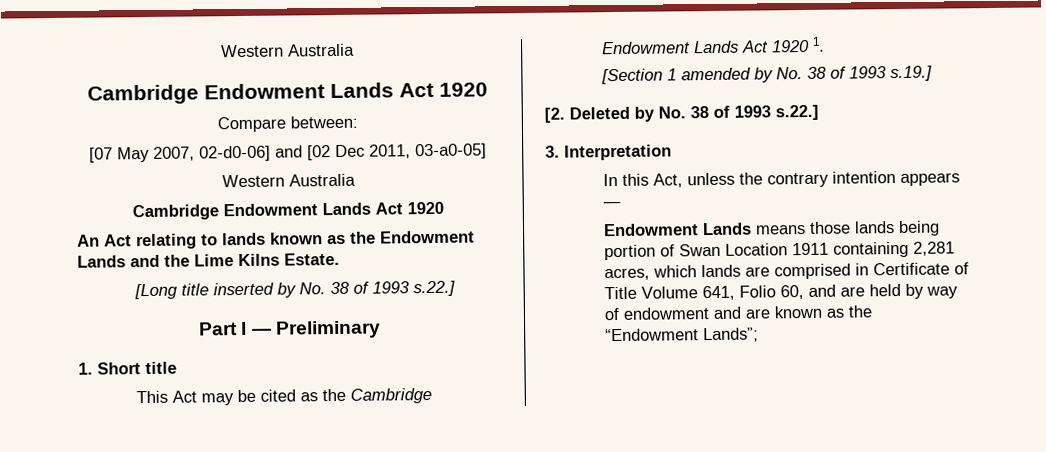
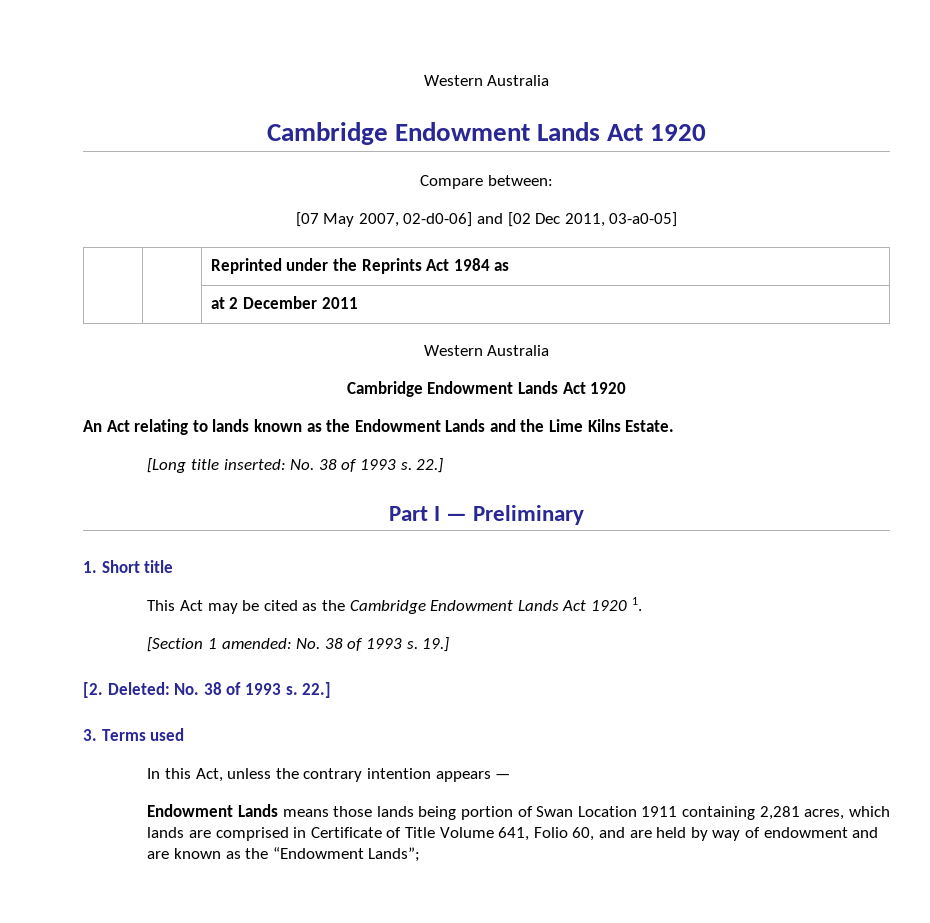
+ | | Reprinted under the Reprints Act 1984 as
+ | | at 2 December 2011
- [Long title inserted by No. 38 of 1993 s.22.]
+ [Long title inserted: No. 38 of 1993 s. 22.]
- [Section 1 amended by No. 38 of 1993 s.19.]
+ [Section 1 amended: No. 38 of 1993 s. 19.]
- [2. Deleted by No. 38 of 1993 s.22.]
+ [2. Deleted: No. 38 of 1993 s. 22.]
- 3. Interpretation
+ 3. Terms used

